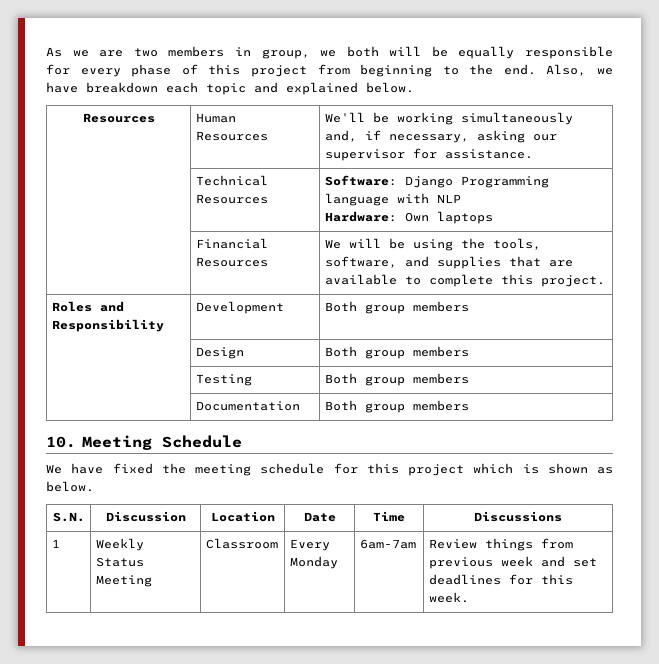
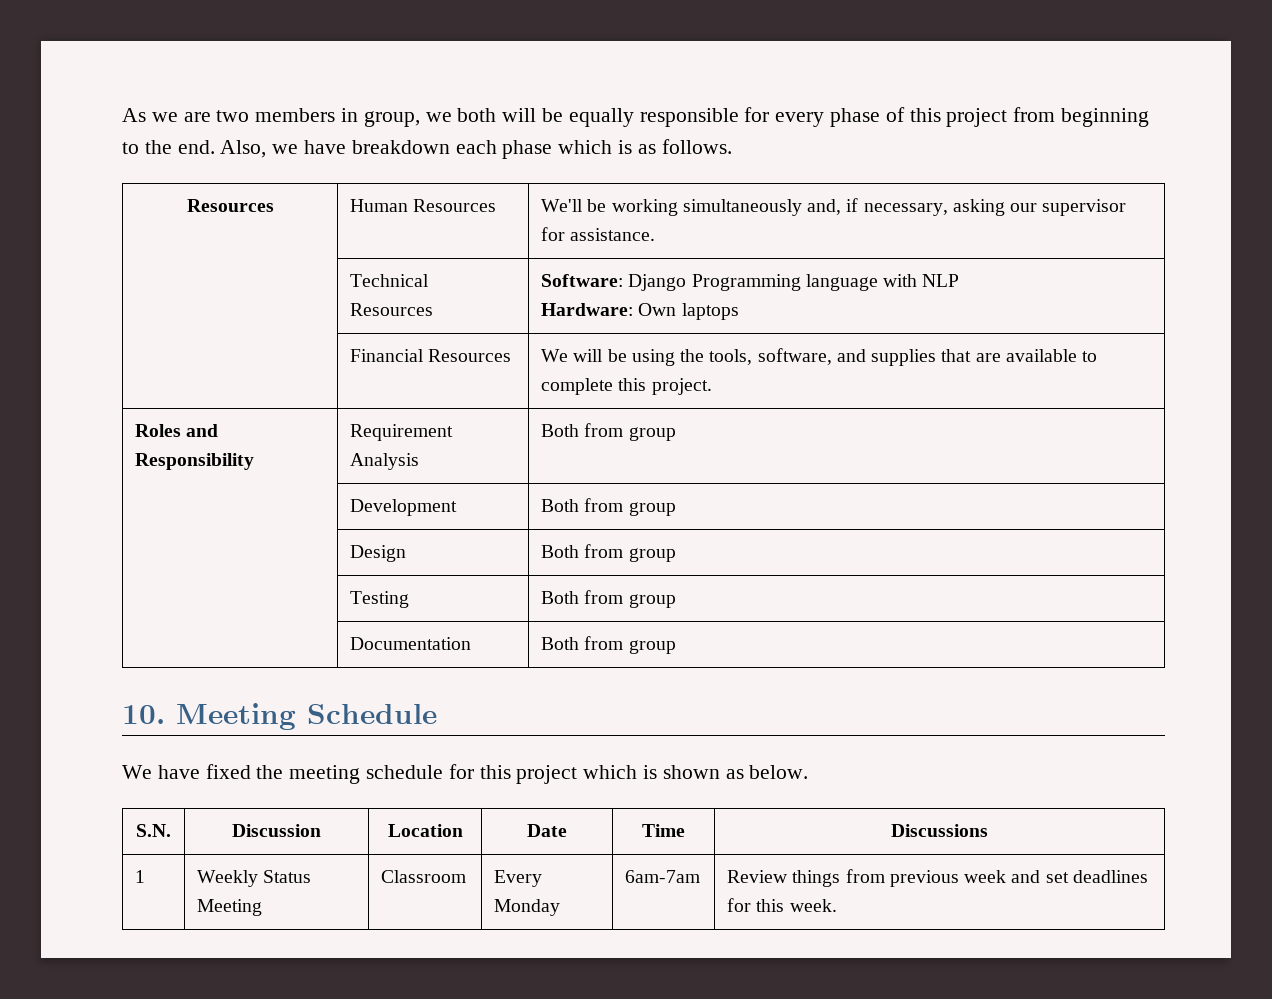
- Also, we have breakdown each topic and explained below.
+ Also, we have breakdown each phase which is as follows.
- Roles and Responsibility | Development | Both group members
+ Roles and Responsibility | Requirement Analysis | Both from group
+ | Development | Both from group
- | Design | Both group members
+ | Design | Both from group
- | Testing | Both group members
+ | Testing | Both from group
- | Documentation | Both group members
+ | Documentation | Both from group

